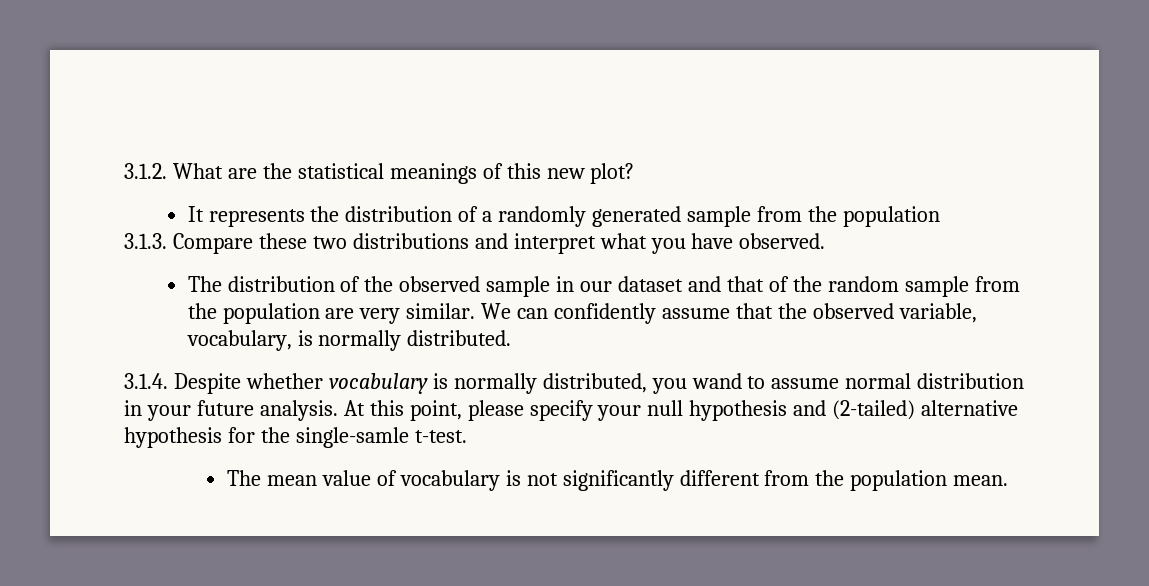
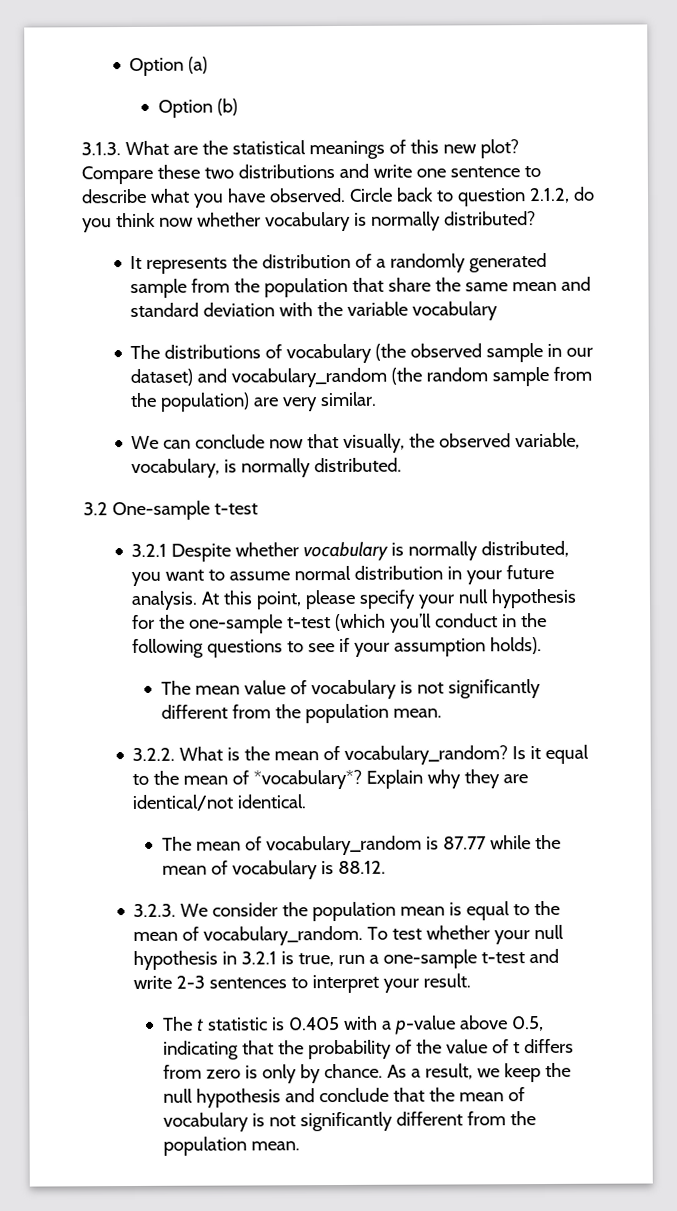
- 3.1.2. What are the statistical meanings of this new plot?
+ Option (a)
+ Option (b)
+ 3.1.3. What are the statistical meanings of this new plot? Compare these two distributions and write one sentence to describe what you have observed. Circle back to question 2.1.2, do you think now whether vocabulary is normally distributed?
- It represents the distribution of a randomly generated sample from the population
- 3.1.3. Compare these two distributions and interpret what you have observed.
- The distribution of the observed sample in our dataset and that of the random sample from the population are very similar. We can confidently assume that the observed variable, vocabulary, is normally distributed.
+ It represents the distribution of a randomly generated sample from the population that share the same mean and standard deviation with the variable vocabulary
+ The distributions of vocabulary (the observed sample in our dataset) and vocabulary_random (the random sample from the population) are very similar.
+ We can conclude now that visually, the observed variable, vocabulary, is normally distributed.
- 3.1.4. Despite whether vocabulary is normally distributed, you wand to assume normal distribution in your future analysis.
+ 3.2 One-sample t-test
+ 3.2.1 Despite whether vocabulary is normally distributed, you want to assume normal distribution in your future analysis.
- At this point, please specify your null hypothesis and (2-tailed) alternative hypothesis for the single-samle t-test.
+ At this point, please specify your null hypothesis for the one-sample t-test (which you’ll conduct in the following questions to see if your assumption holds).
+ 3.2.2. What is the mean of vocabulary_random? Is it equal to the mean of *vocabulary*? Explain why they are identical/not identical.
+ The mean of vocabulary_random is 87.77 while the mean of vocabulary is 88.12.
+ 3.2.3. We consider the population mean is equal to the mean of vocabulary_random. To test whether your null hypothesis in 3.2.1 is true, run a one-sample t-test and write 2-3 sentences to interpret your result.
+ The t statistic is 0.405 with a p-value above 0.5, indicating that the probability of the value of t differs from zero is only by chance. As a result, we keep the null hypothesis and conclude that the mean of vocabulary is not significantly different from the population mean.

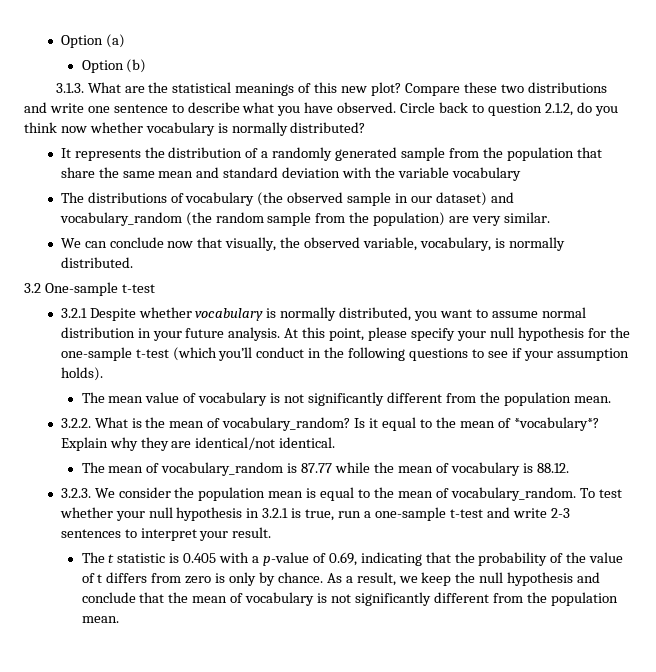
- The t statistic is 0.405 with a p-value above 0.5, indicating that the probability of the value of t differs from zero is only by chance.
+ The t statistic is 0.405 with a p-value of 0.69, indicating that the probability of the value of t differs from zero is only by chance.

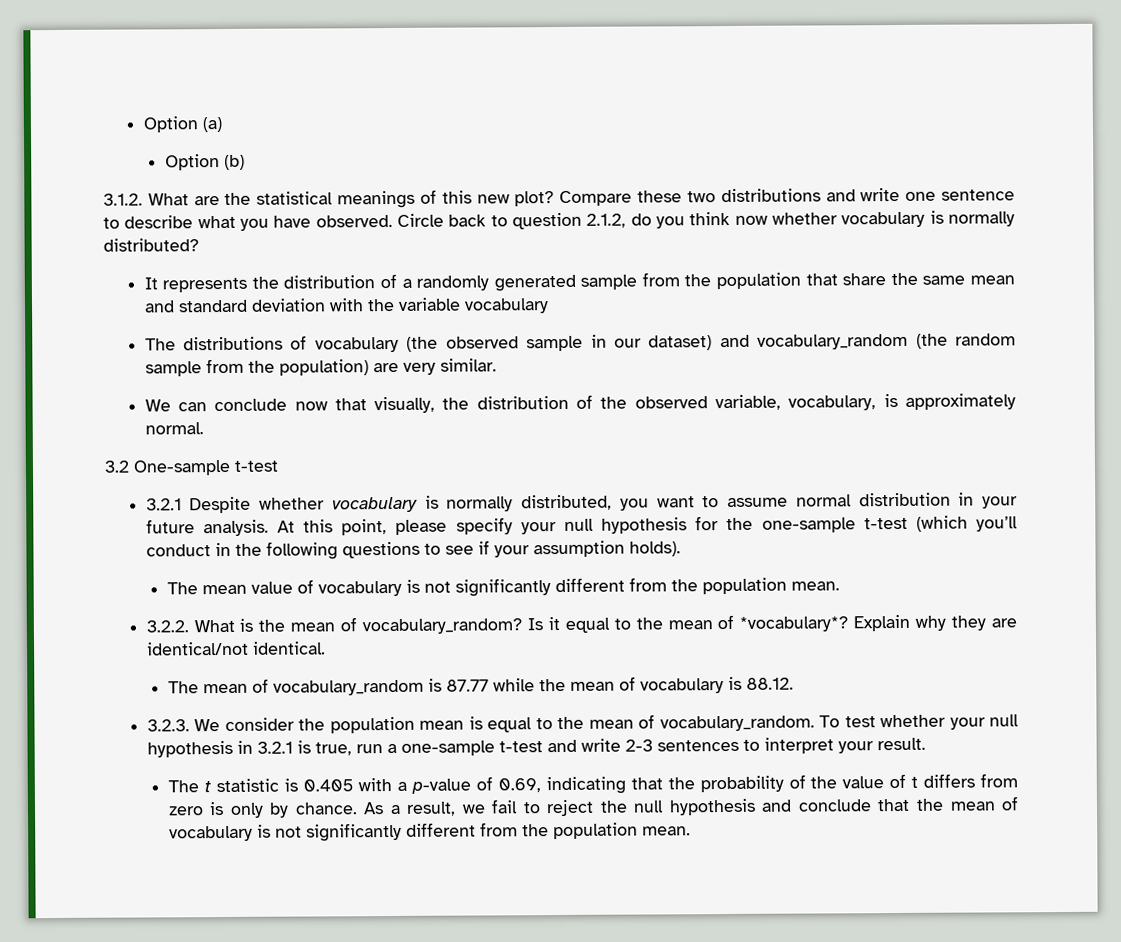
- 3.1.3. What are the statistical meanings of this new plot?
+ 3.1.2. What are the statistical meanings of this new plot?
- We can conclude now that visually, the observed variable, vocabulary, is normally distributed.
+ We can conclude now that visually, the distribution of the observed variable, vocabulary, is approximately normal.
- As a result, we keep the null hypothesis and conclude that the mean of vocabulary is not significantly different from the population mean.
+ As a result, we fail to reject the null hypothesis and conclude that the mean of vocabulary is not significantly different from the population mean.

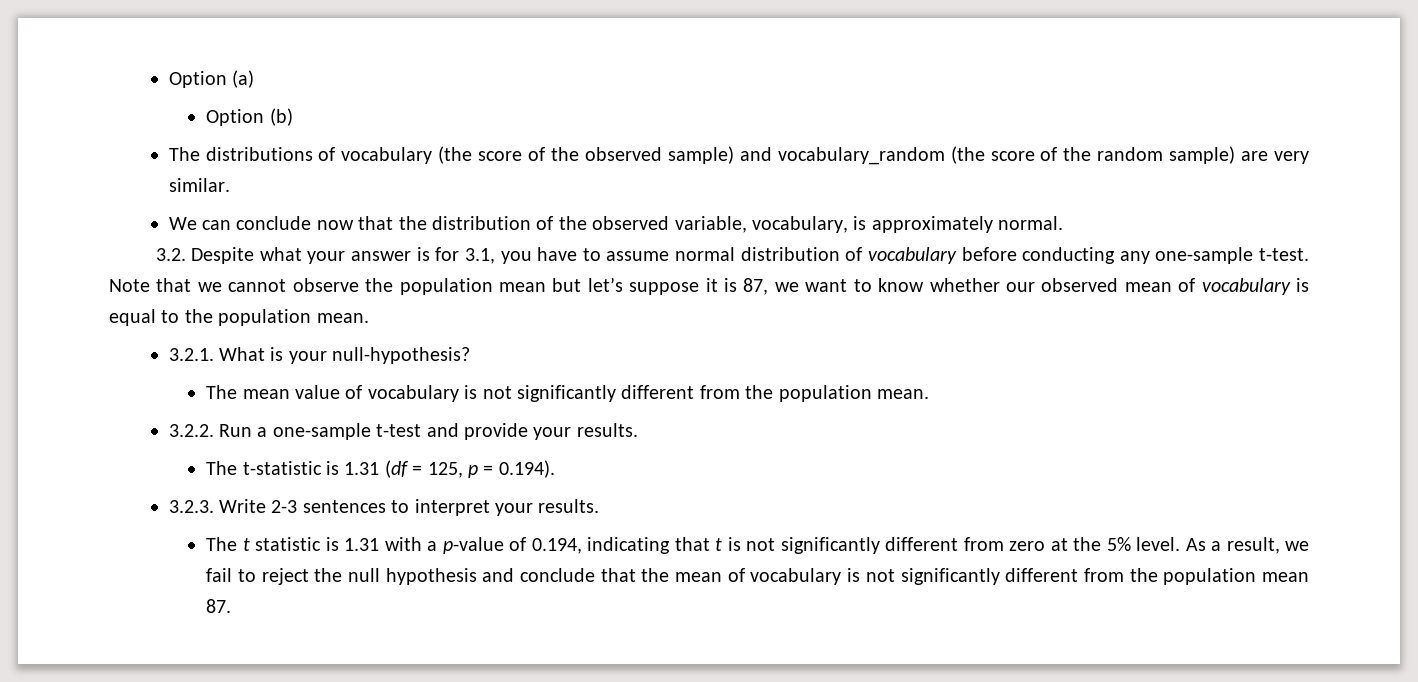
- 3.1.2. What are the statistical meanings of this new plot? Compare these two distributions and write one sentence to describe what you have observed. Circle back to question 2.1.2, do you think now whether vocabulary is normally distributed?
- It represents the distribution of a randomly generated sample from the population that share the same mean and standard deviation with the variable vocabulary
- The distributions of vocabulary (the observed sample in our dataset) and vocabulary_random (the random sample from the population) are very similar.
+ The distributions of vocabulary (the score of the observed sample) and vocabulary_random (the score of the random sample) are very similar.
- We can conclude now that visually, the distribution of the observed variable, vocabulary, is approximately normal.
+ We can conclude now that the distribution of the observed variable, vocabulary, is approximately normal.
- 3.2 One-sample t-test
- 3.2.1 Despite whether vocabulary is normally distributed, you want to assume normal distribution in your future analysis. At this point, please specify your null hypothesis for the one-sample t-test (which you’ll conduct in the following questions to see if your assumption holds).
+ 3.2. Despite what your answer is for 3.1, you have to assume normal distribution of vocabulary before conducting any one-sample t-test. Note that we cannot observe the population mean but let’s suppose it is 87, we want to know whether our observed mean of vocabulary is equal to the population mean.
+ 3.2.1. What is your null-hypothesis?
- 3.2.2. What is the mean of vocabulary_random? Is it equal to the mean of *vocabulary*? Explain why they are identical/not identical.
- The mean of vocabulary_random is 87.77 while the mean of vocabulary is 88.12.
- 3.2.3. We consider the population mean is equal to the mean of vocabulary_random. To test whether your null hypothesis in 3.2.1 is true, run a one-sample t-test and write 2-3 sentences to interpret your result.
+ 3.2.2. Run a one-sample t-test and provide your results.
+ The t-statistic is 1.31 (df = 125, p = 0.194).
+ 3.2.3. Write 2-3 sentences to interpret your results.
- The t statistic is 0.405 with a p-value of 0.69, indicating that the probability of the value of t differs from zero is only by chance.
+ The t statistic is 1.31 with a p-value of 0.194, indicating that t is not significantly different from zero at the 5% level.
- As a result, we fail to reject the null hypothesis and conclude that the mean of vocabulary is not significantly different from the population mean.
+ As a result, we fail to reject the null hypothesis and conclude that the mean of vocabulary is not significantly different from the population mean 87.

